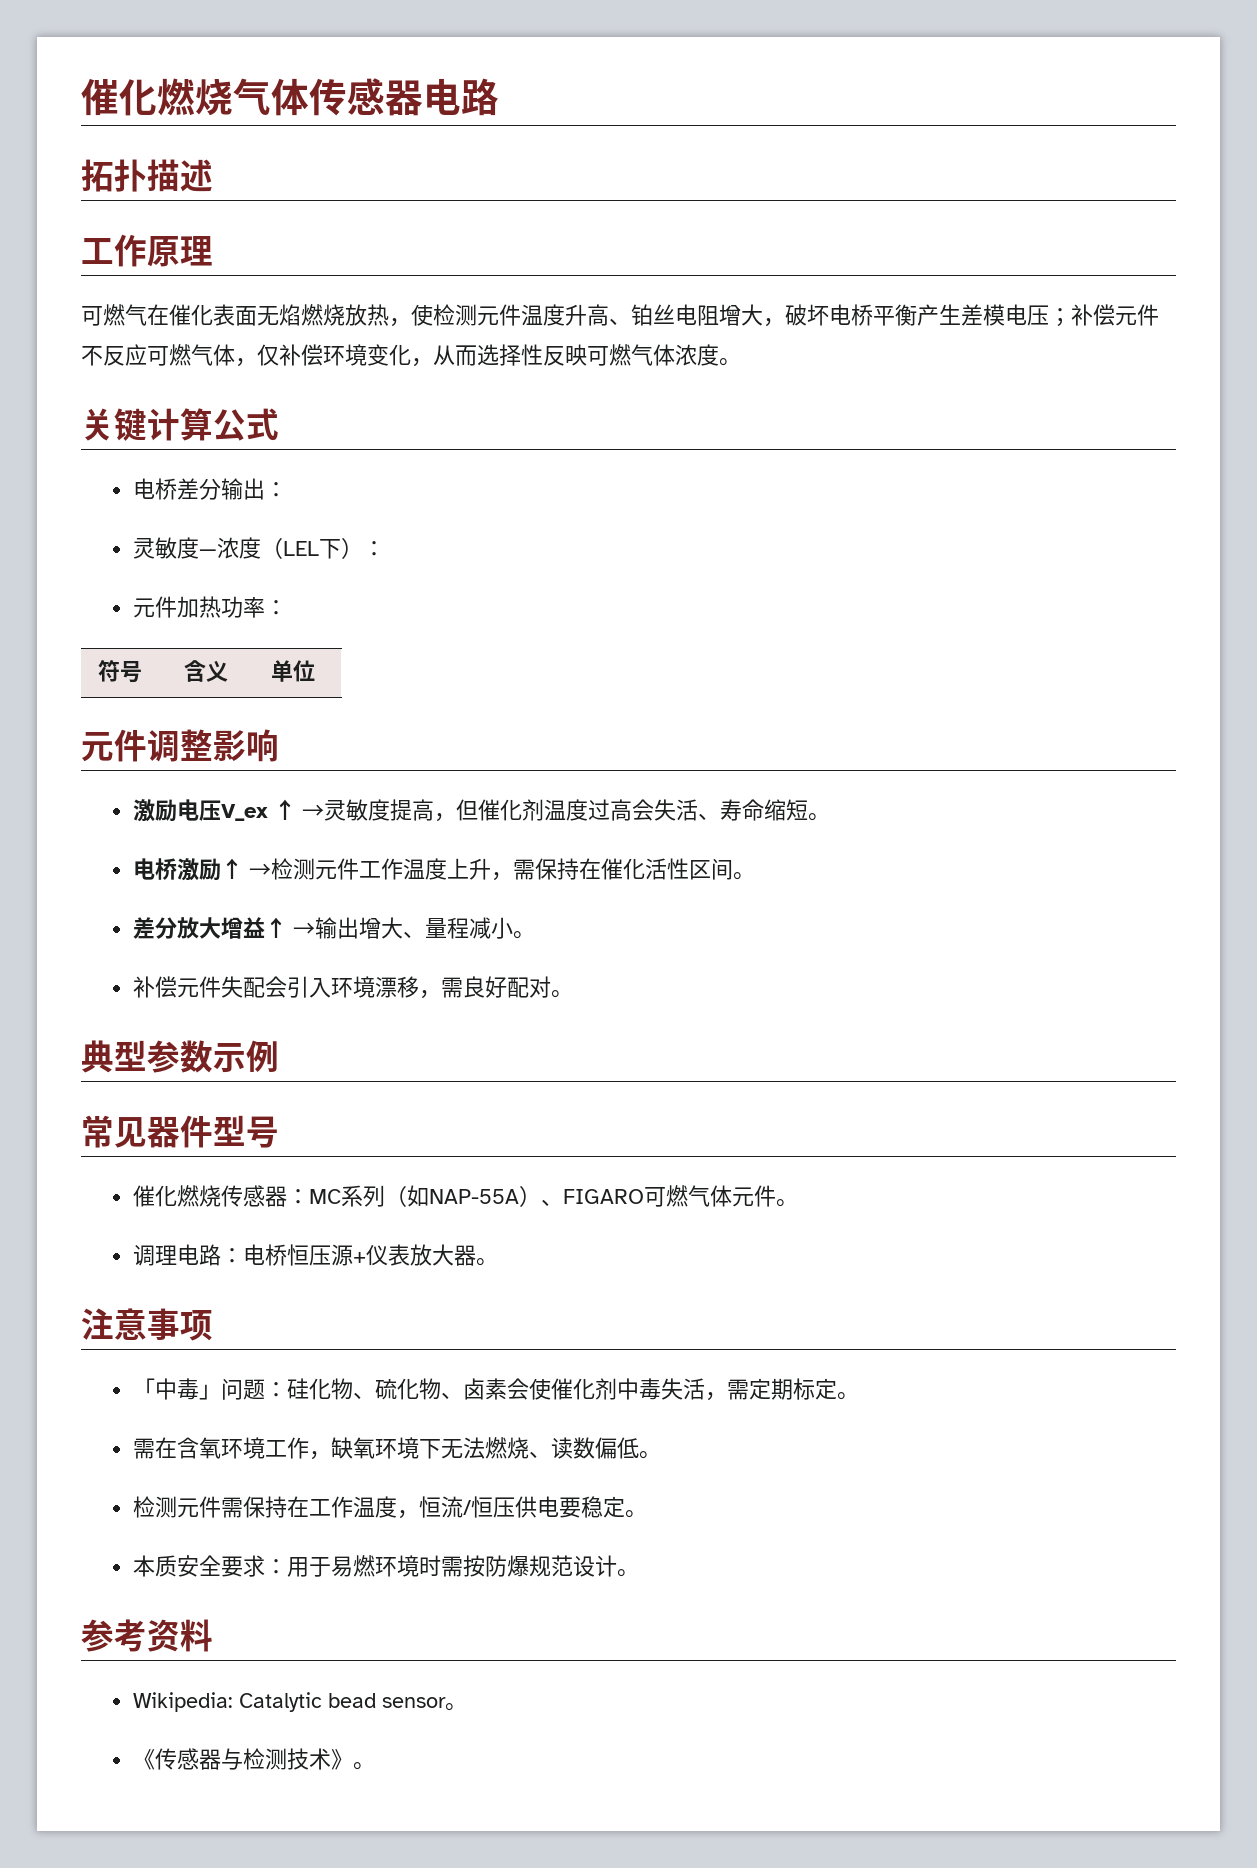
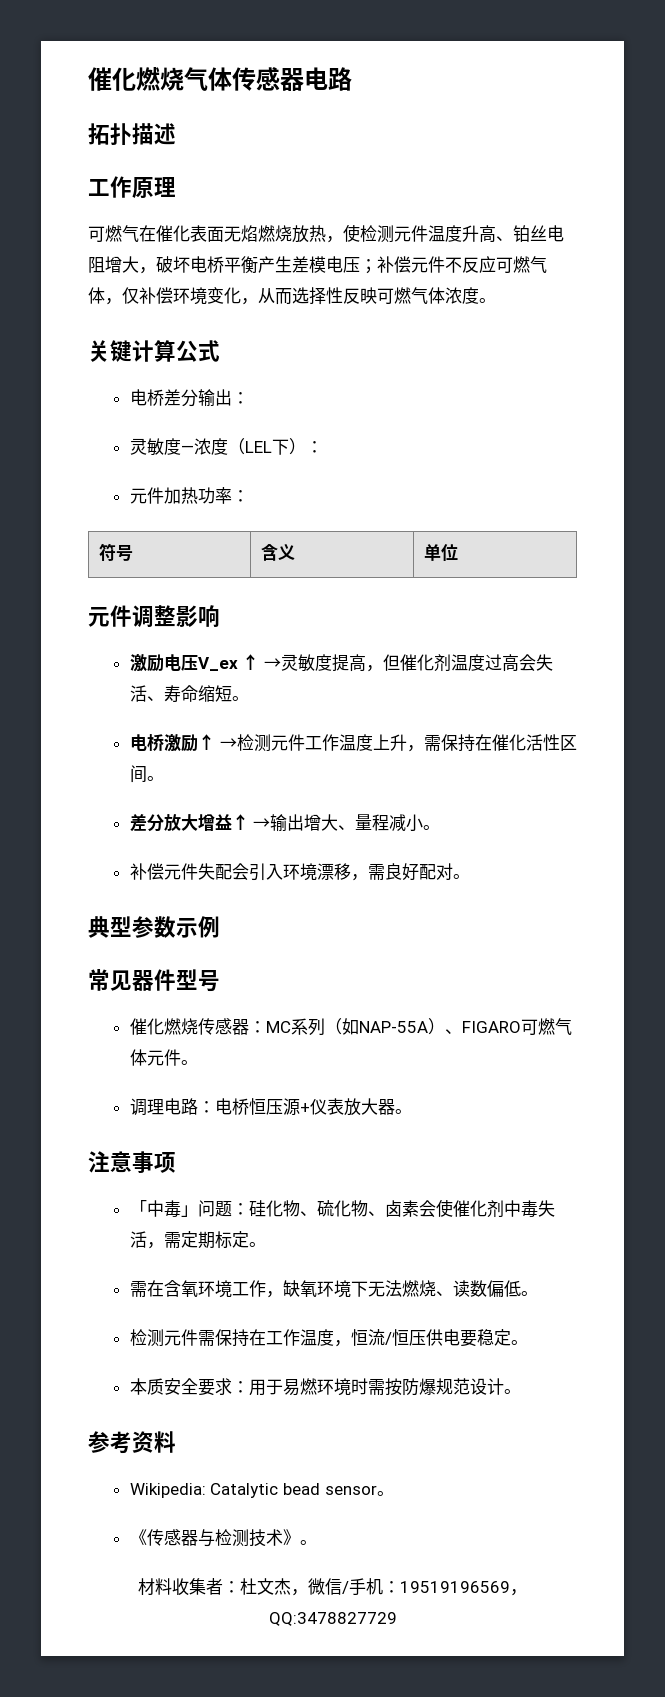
+ 材料收集者：杜文杰，微信/手机：19519196569，QQ:3478827729

